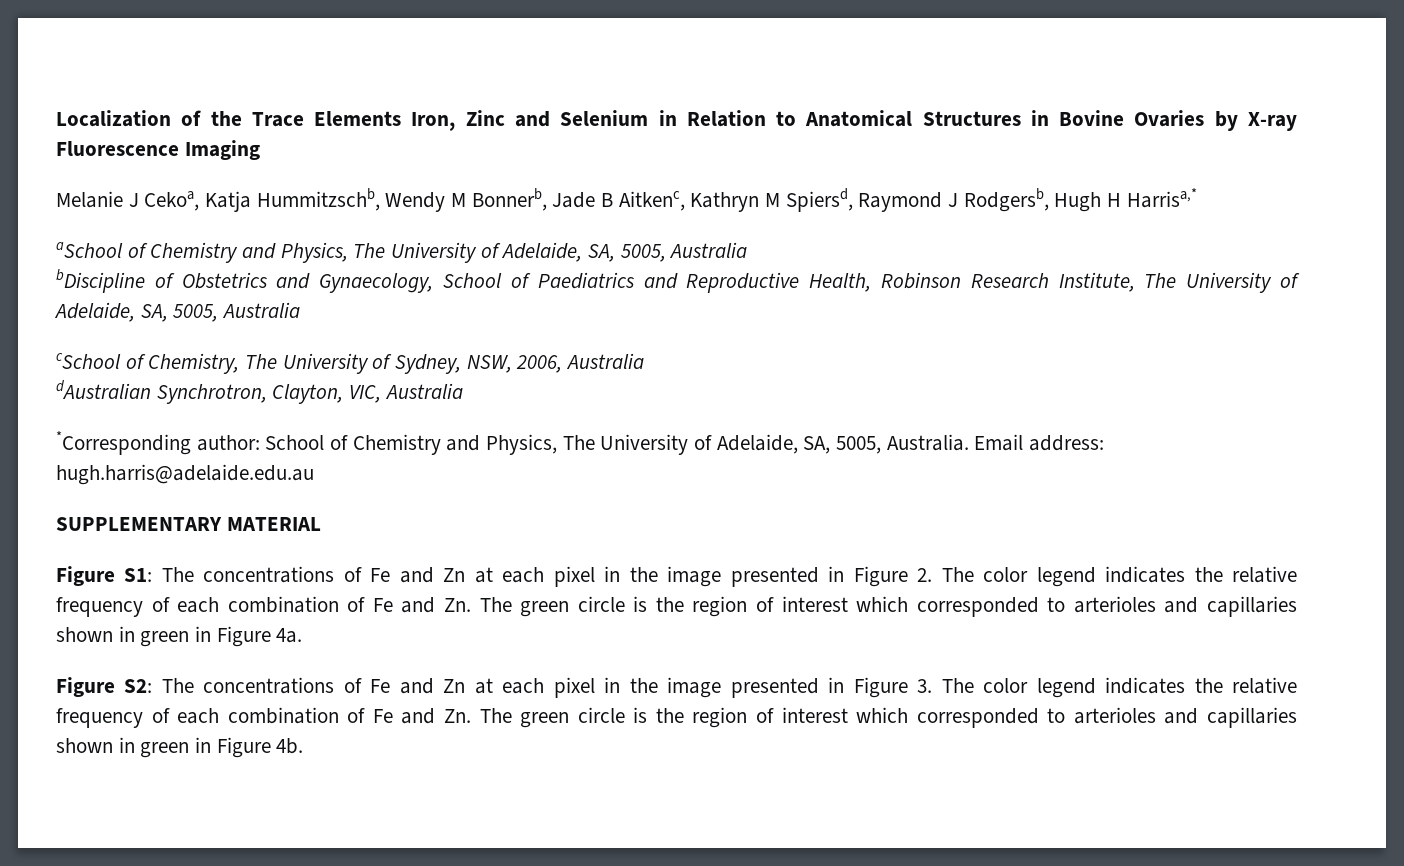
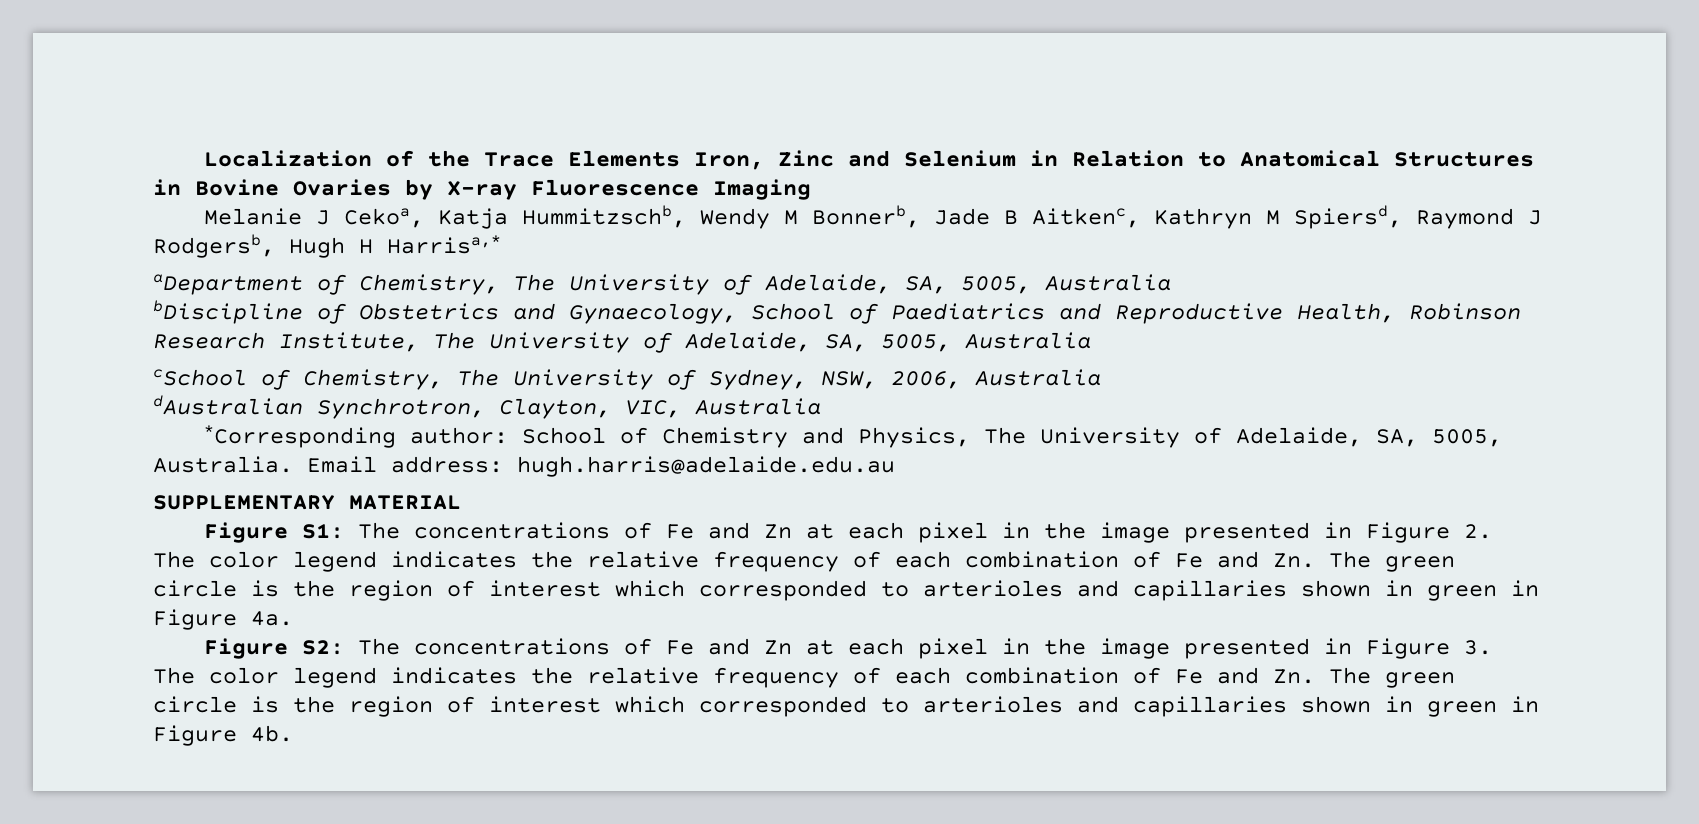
- aSchool of Chemistry and Physics, The University of Adelaide, SA, 5005, Australia
+ aDepartment of Chemistry, The University of Adelaide, SA, 5005, Australia

